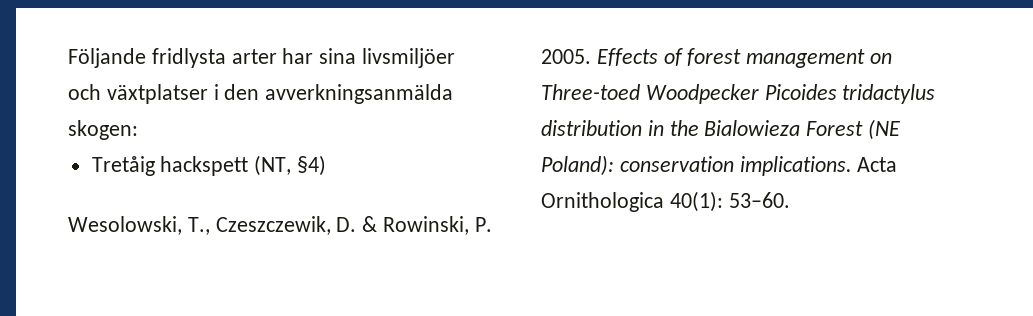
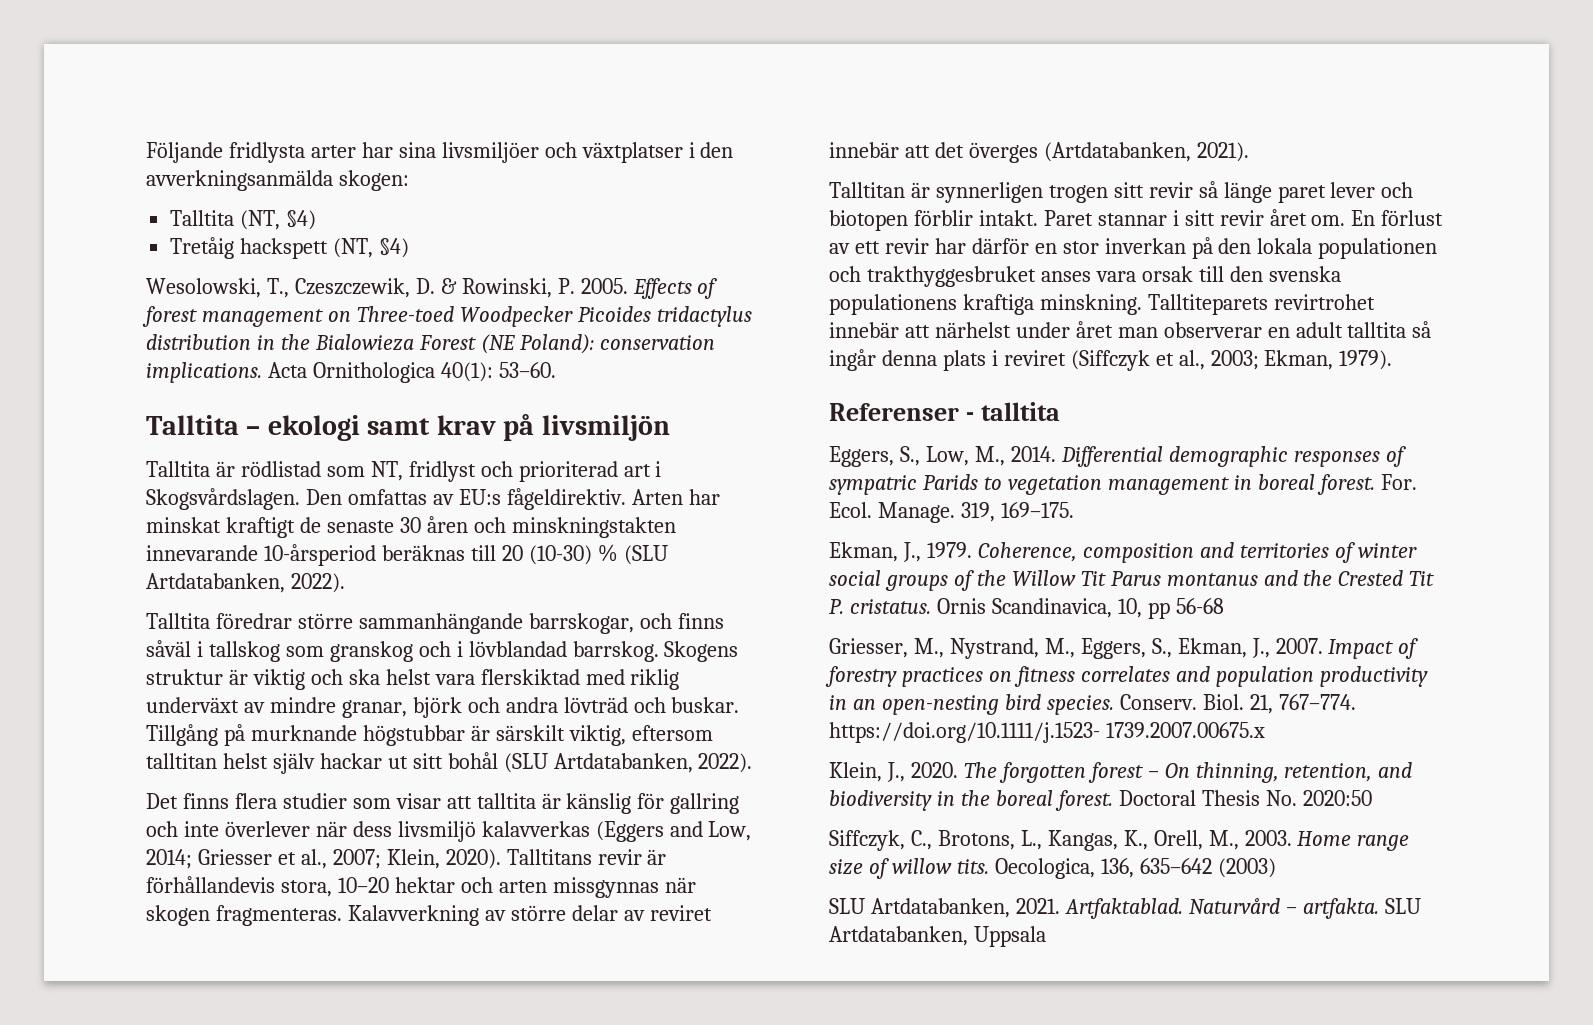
+ Talltita (NT, §4)
+ Talltita – ekologi samt krav på livsmiljön
+ Talltita är rödlistad som NT, fridlyst och prioriterad art i Skogsvårdslagen. Den omfattas av EU:s fågeldirektiv. Arten har minskat kraftigt de senaste 30 åren och minskningstakten innevarande 10-årsperiod beräknas till 20 (10-30) % (SLU Artdatabanken, 2022).
+ Talltita föredrar större sammanhängande barrskogar, och finns såväl i tallskog som granskog och i lövblandad barrskog. Skogens struktur är viktig och ska helst vara flerskiktad med riklig underväxt av mindre granar, björk och andra lövträd och buskar. Tillgång på murknande högstubbar är särskilt viktig, eftersom talltitan helst själv hackar ut sitt bohål (SLU Artdatabanken, 2022).
+ Det finns flera studier som visar att talltita är känslig för gallring och inte överlever när dess livsmiljö kalavverkas (Eggers and Low, 2014; Griesser et al., 2007; Klein, 2020). Talltitans revir är förhållandevis stora, 10–20 hektar och arten missgynnas när skogen fragmenteras. Kalavverkning av större delar av reviret innebär att det överges (Artdatabanken, 2021).
+ Talltitan är synnerligen trogen sitt revir så länge paret lever och biotopen förblir intakt. Paret stannar i sitt revir året om. En förlust av ett revir har därför en stor inverkan på den lokala populationen och trakthyggesbruket anses vara orsak till den svenska populationens kraftiga minskning. Talltiteparets revirtrohet innebär att närhelst under året man observerar en adult talltita så ingår denna plats i reviret (Siffczyk et al., 2003; Ekman, 1979).
+ Referenser - talltita
+ Eggers, S., Low, M., 2014. Differential demographic responses of sympatric Parids to vegetation management in boreal forest. For. Ecol. Manage. 319, 169–175.
+ Ekman, J., 1979. Coherence, composition and territories of winter social groups of the Willow Tit Parus montanus and the Crested Tit P. cristatus. Ornis Scandinavica, 10, pp 56-68
+ Griesser, M., Nystrand, M., Eggers, S., Ekman, J., 2007. Impact of forestry practices on fitness correlates and population productivity in an open-nesting bird species. Conserv. Biol. 21, 767–774. https://doi.org/10.1111/j.1523- 1739.2007.00675.x
+ Klein, J., 2020. The forgotten forest – On thinning, retention, and biodiversity in the boreal forest. Doctoral Thesis No. 2020:50
+ Siffczyk, C., Brotons, L., Kangas, K., Orell, M., 2003. Home range size of willow tits. Oecologica, 136, 635–642 (2003)
+ SLU Artdatabanken, 2021. Artfaktablad. Naturvård – artfakta. SLU Artdatabanken, Uppsala

